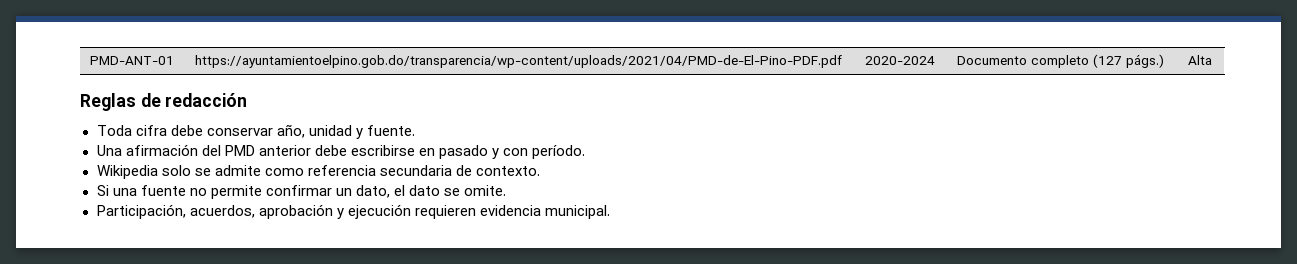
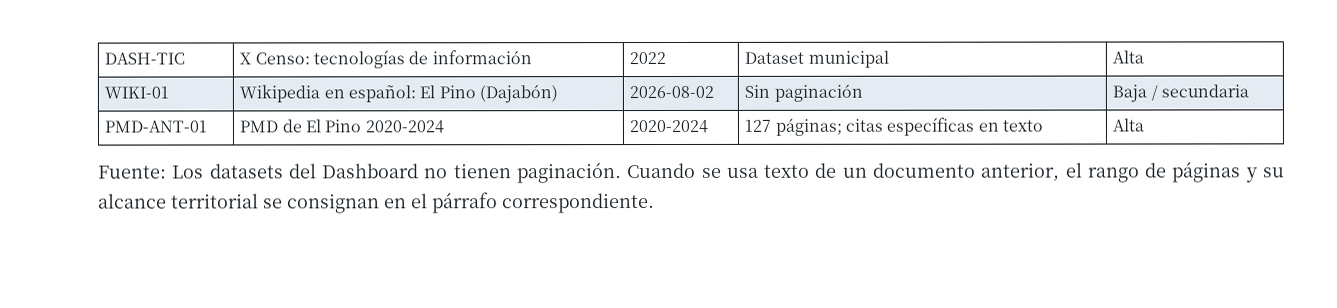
- PMD-ANT-01 | https://ayuntamientoelpino.gob.do/transparencia/wp-content/uploads/2021/04/PMD-de-El-Pino-PDF.pdf | 2020-2024 | Documento completo (127 págs.) | Alta
- Reglas de redacción
- Toda cifra debe conservar año, unidad y fuente.
- Una afirmación del PMD anterior debe escribirse en pasado y con período.
- Wikipedia solo se admite como referencia secundaria de contexto.
- Si una fuente no permite confirmar un dato, el dato se omite.
- Participación, acuerdos, aprobación y ejecución requieren evidencia municipal.
+ DASH-TIC | X Censo: tecnologías de información | 2022 | Dataset municipal | Alta
+ WIKI-01 | Wikipedia en español: El Pino (Dajabón) | 2026-08-02 | Sin paginación | Baja / secundaria
+ PMD-ANT-01 | PMD de El Pino 2020-2024 | 2020-2024 | 127 páginas; citas específicas en texto | Alta
+ Fuente: Los datasets del Dashboard no tienen paginación. Cuando se usa texto de un documento anterior, el rango de páginas y su alcance territorial se consignan en el párrafo correspondiente.

